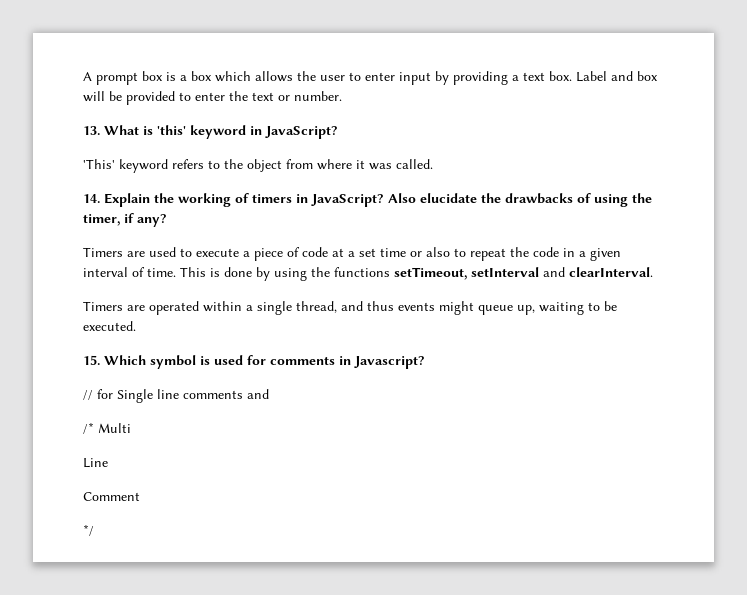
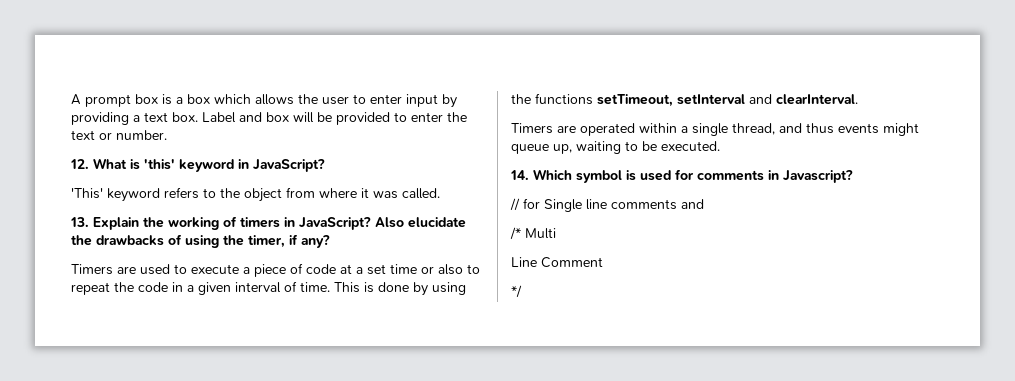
- 13. What is 'this' keyword in JavaScript?
+ 12. What is 'this' keyword in JavaScript?
- 14. Explain the working of timers in JavaScript?
+ 13. Explain the working of timers in JavaScript?
- 15. Which symbol is used for comments in Javascript?
+ 14. Which symbol is used for comments in Javascript?
- Line
- Comment
+ Line Comment

